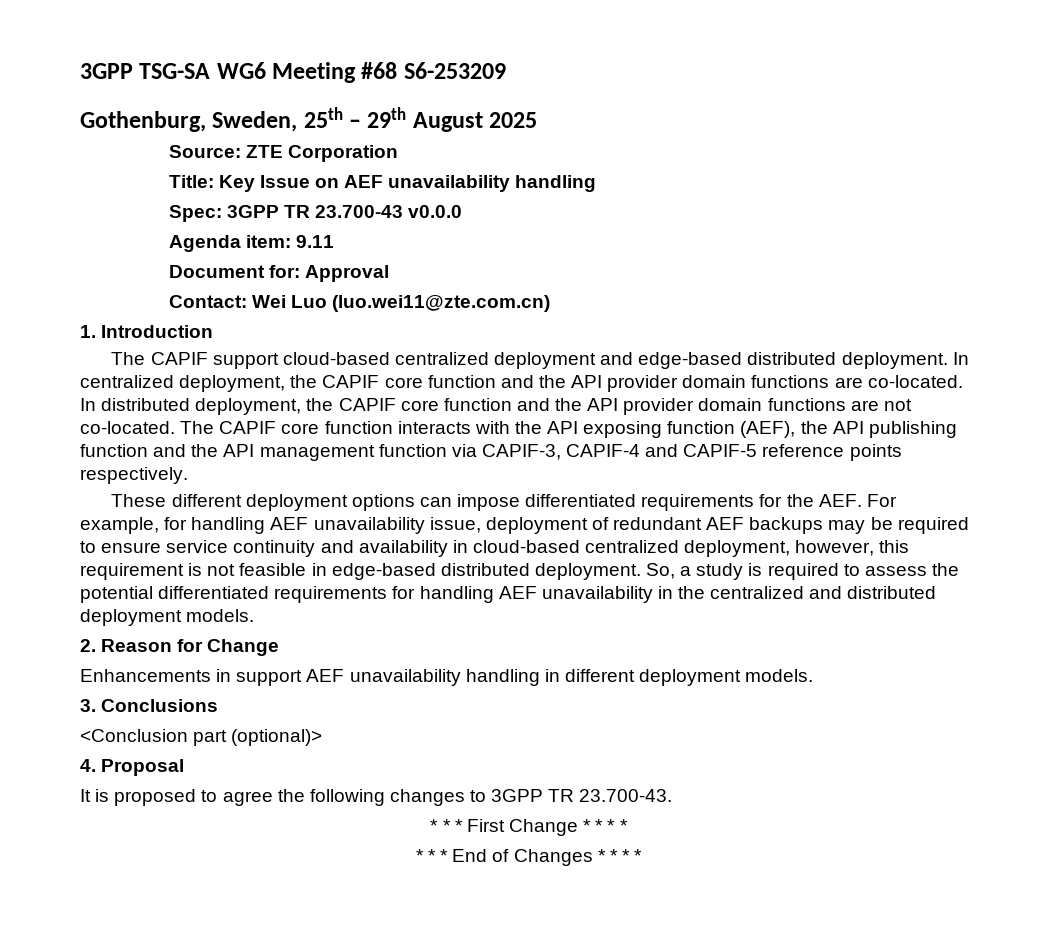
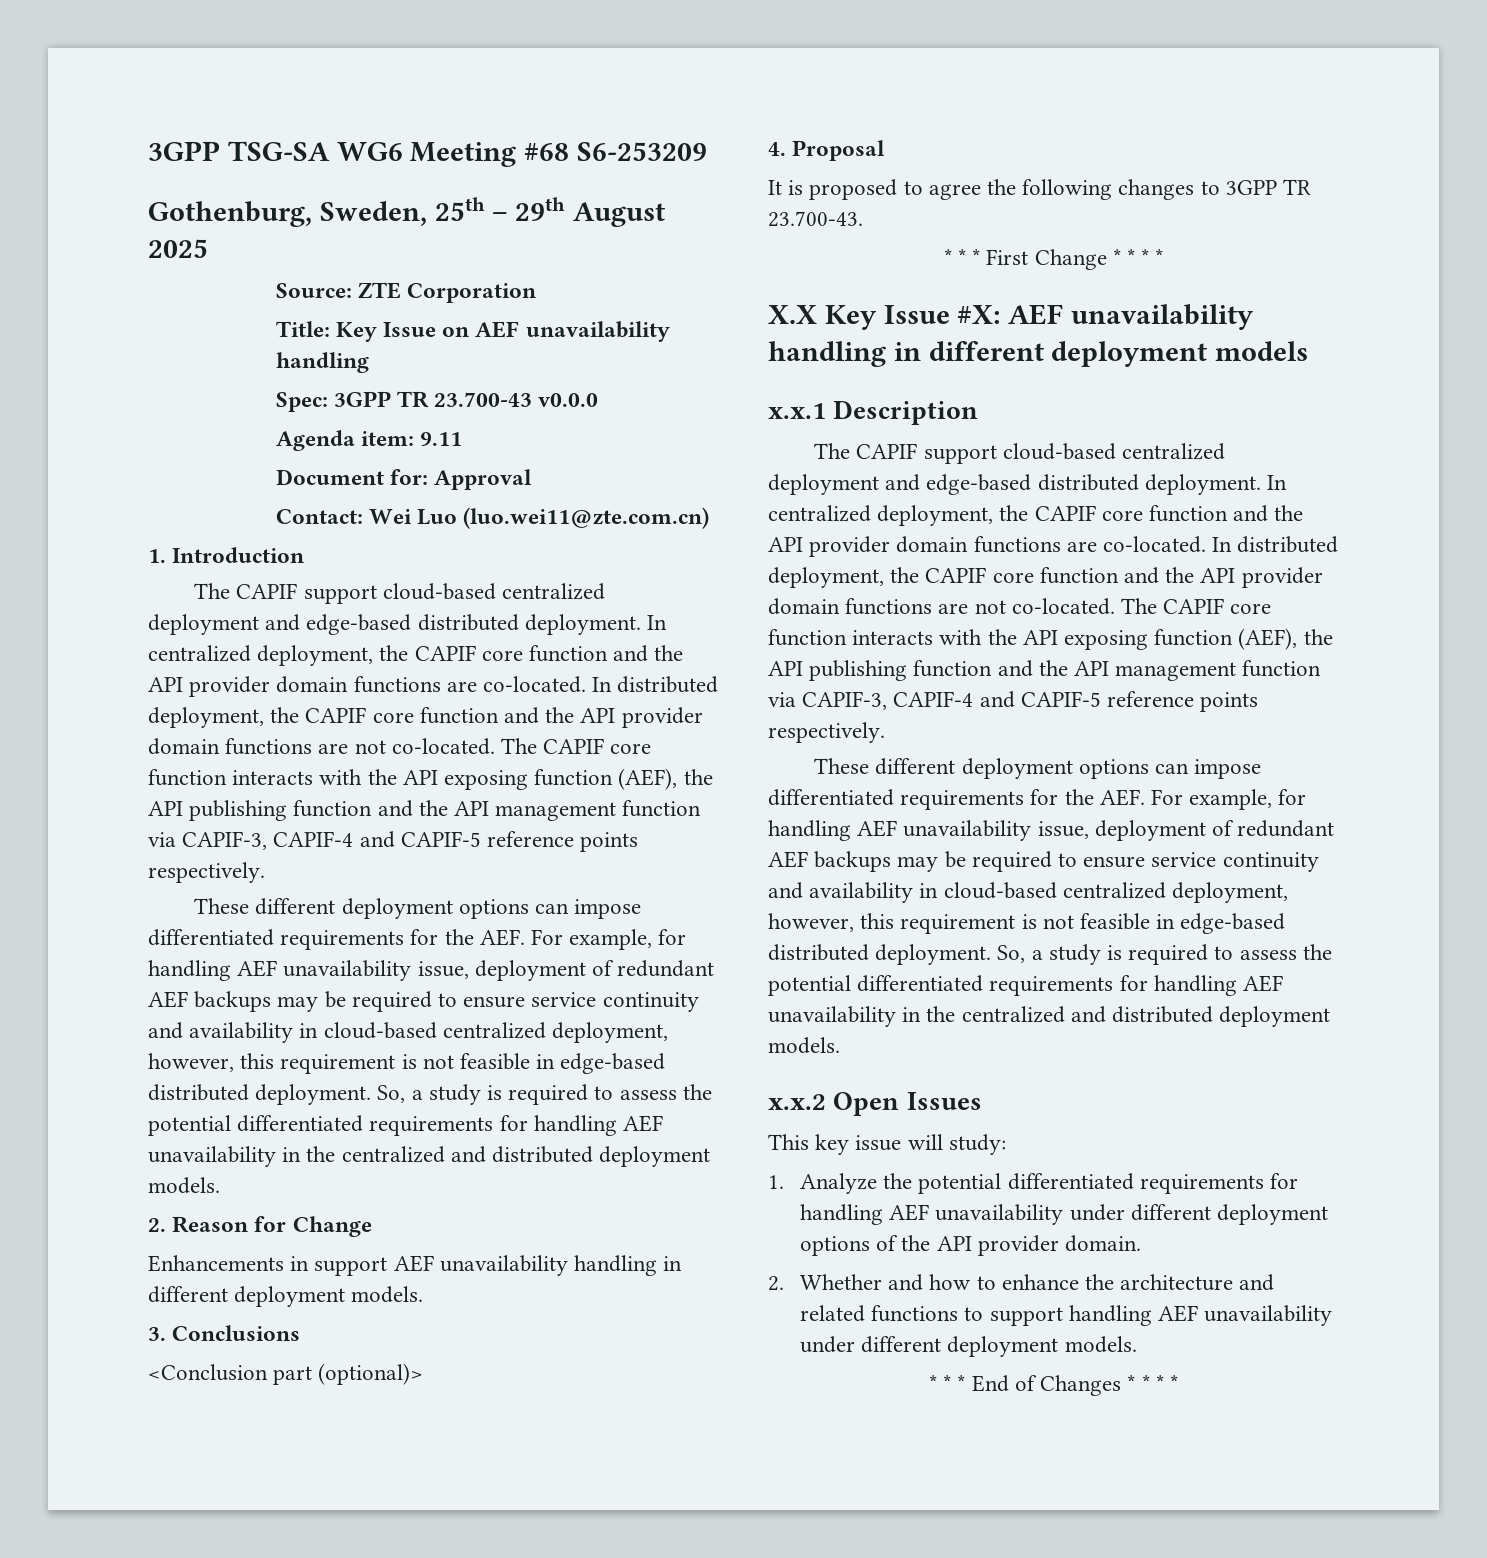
+ X.X Key Issue #X: AEF unavailability handling in different deployment models
+ x.x.1 Description
+ The CAPIF support cloud-based centralized deployment and edge-based distributed deployment. In centralized deployment, the CAPIF core function and the API provider domain functions are co-located. In distributed deployment, the CAPIF core function and the API provider domain functions are not co-located. The CAPIF core function interacts with the API exposing function (AEF), the API publishing function and the API management function via CAPIF-3, CAPIF-4 and CAPIF-5 reference points respectively.
+ These different deployment options can impose differentiated requirements for the AEF. For example, for handling AEF unavailability issue, deployment of redundant AEF backups may be required to ensure service continuity and availability in cloud-based centralized deployment, however, this requirement is not feasible in edge-based distributed deployment. So, a study is required to assess the potential differentiated requirements for handling AEF unavailability in the centralized and distributed deployment models.
+ x.x.2 Open Issues
+ This key issue will study:
+ 1. Analyze the potential differentiated requirements for handling AEF unavailability under different deployment options of the API provider domain.
+ 2. Whether and how to enhance the architecture and related functions to support handling AEF unavailability under different deployment models.

